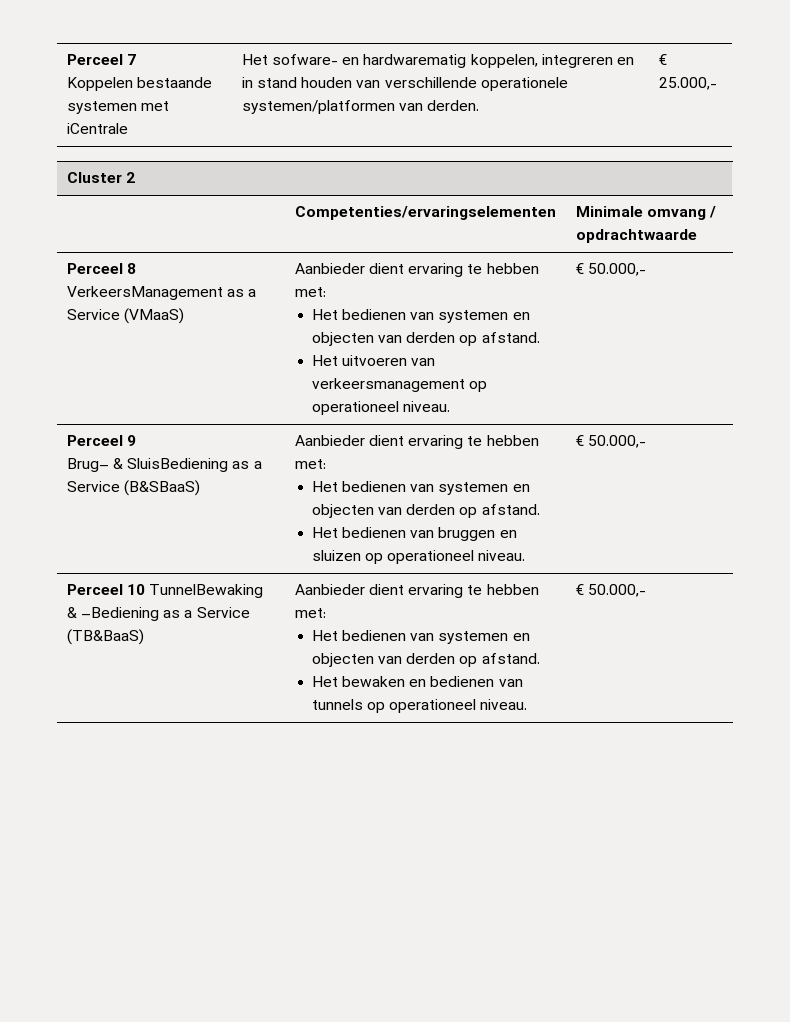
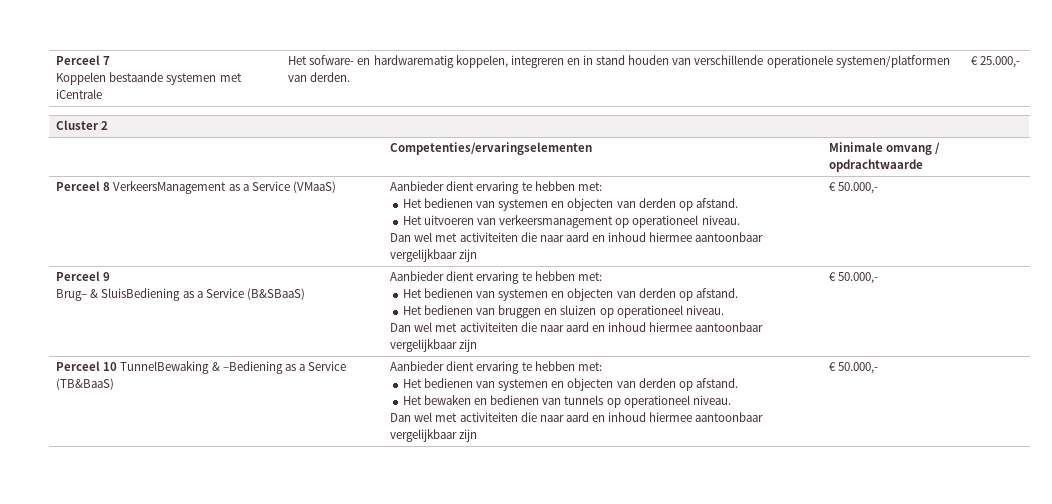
  Het uitvoeren van verkeersmanagement op operationeel niveau.
+ Dan wel met activiteiten die naar aard en inhoud hiermee aantoonbaar vergelijkbaar zijn
  Het bedienen van bruggen en sluizen op operationeel niveau.
+ Dan wel met activiteiten die naar aard en inhoud hiermee aantoonbaar vergelijkbaar zijn
  Het bewaken en bedienen van tunnels op operationeel niveau.
+ Dan wel met activiteiten die naar aard en inhoud hiermee aantoonbaar vergelijkbaar zijn

